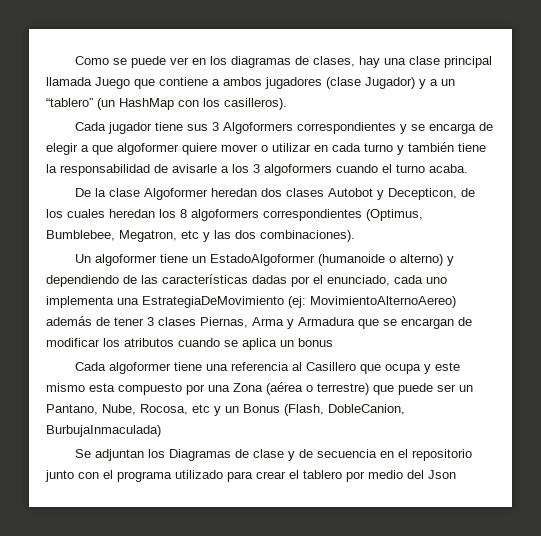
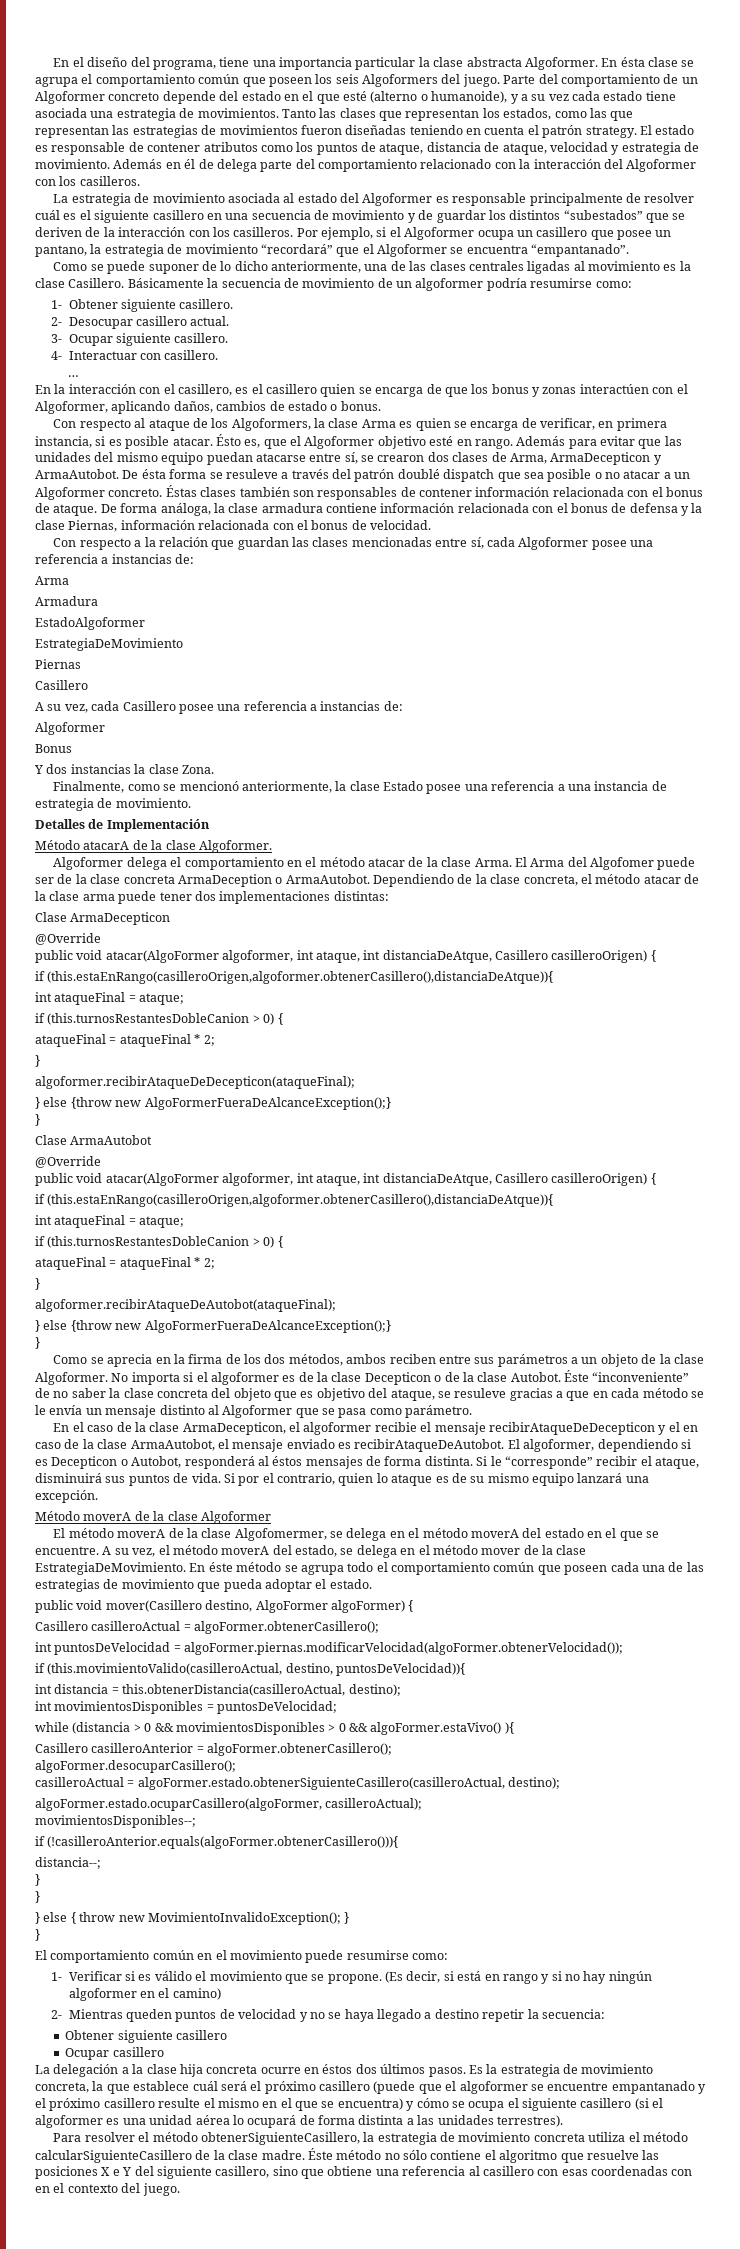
- Como se puede ver en los diagramas de clases, hay una clase principal llamada Juego que contiene a ambos jugadores (clase Jugador) y a un “tablero” (un HashMap con los casilleros).
- Cada jugador tiene sus 3 Algoformers correspondientes y se encarga de elegir a que algoformer quiere mover o utilizar en cada turno y también tiene la responsabilidad de avisarle a los 3 algoformers cuando el turno acaba.
- De la clase Algoformer heredan dos clases Autobot y Decepticon, de los cuales heredan los 8 algoformers correspondientes (Optimus, Bumblebee, Megatron, etc y las dos combinaciones).
- Un algoformer tiene un EstadoAlgoformer (humanoide o alterno) y dependiendo de las características dadas por el enunciado, cada uno implementa una EstrategiaDeMovimiento (ej: MovimientoAlternoAereo) además de tener 3 clases Piernas, Arma y Armadura que se encargan de modificar los atributos cuando se aplica un bonus
- Cada algoformer tiene una referencia al Casillero que ocupa y este mismo esta compuesto por una Zona (aérea o terrestre) que puede ser un Pantano, Nube, Rocosa, etc y un Bonus (Flash, DobleCanion, BurbujaInmaculada)
- Se adjuntan los Diagramas de clase y de secuencia en el repositorio junto con el programa utilizado para crear el tablero por medio del Json
+ En el diseño del programa, tiene una importancia particular la clase abstracta Algoformer. En ésta clase se agrupa el comportamiento común que poseen los seis Algoformers del juego. Parte del comportamiento de un Algoformer concreto depende del estado en el que esté (alterno o humanoide), y a su vez cada estado tiene asociada una estrategia de movimientos. Tanto las clases que representan los estados, como las que representan las estrategias de movimientos fueron diseñadas teniendo en cuenta el patrón strategy. El estado es responsable de contener atributos como los puntos de ataque, distancia de ataque, velocidad y estrategia de movimiento. Además en él de delega parte del comportamiento relacionado con la interacción del Algoformer con los casilleros.
+ La estrategia de movimiento asociada al estado del Algoformer es responsable principalmente de resolver cuál es el siguiente casillero en una secuencia de movimiento y de guardar los distintos “subestados” que se deriven de la interacción con los casilleros. Por ejemplo, si el Algoformer ocupa un casillero que posee un pantano, la estrategia de movimiento “recordará” que el Algoformer se encuentra “empantanado”.
+ Como se puede suponer de lo dicho anteriormente, una de las clases centrales ligadas al movimiento es la clase Casillero. Básicamente la secuencia de movimiento de un algoformer podría resumirse como:
+ 1- Obtener siguiente casillero.
+ 2- Desocupar casillero actual.
+ 3- Ocupar siguiente casillero.
+ 4- Interactuar con casillero.
+ …
+ En la interacción con el casillero, es el casillero quien se encarga de que los bonus y zonas interactúen con el Algoformer, aplicando daños, cambios de estado o bonus.
+ Con respecto al ataque de los Algoformers, la clase Arma es quien se encarga de verificar, en primera instancia, si es posible atacar. Ésto es, que el Algoformer objetivo esté en rango. Además para evitar que las unidades del mismo equipo puedan atacarse entre sí, se crearon dos clases de Arma, ArmaDecepticon y ArmaAutobot. De ésta forma se resuleve a través del patrón doublé dispatch que sea posible o no atacar a un Algoformer concreto. Éstas clases también son responsables de contener información relacionada con el bonus de ataque. De forma análoga, la clase armadura contiene información relacionada con el bonus de defensa y la clase Piernas, información relacionada con el bonus de velocidad.
+ Con respecto a la relación que guardan las clases mencionadas entre sí, cada Algoformer posee una referencia a instancias de:
+ Arma
+ Armadura
+ EstadoAlgoformer
+ EstrategiaDeMovimiento
+ Piernas
+ Casillero
+ A su vez, cada Casillero posee una referencia a instancias de:
+ Algoformer
+ Bonus
+ Y dos instancias la clase Zona.
+ Finalmente, como se mencionó anteriormente, la clase Estado posee una referencia a una instancia de estrategia de movimiento.
+ Detalles de Implementación
+ Método atacarA de la clase Algoformer.
+ Algoformer delega el comportamiento en el método atacar de la clase Arma. El Arma del Algofomer puede ser de la clase concreta ArmaDeception o ArmaAutobot. Dependiendo de la clase concreta, el método atacar de la clase arma puede tener dos implementaciones distintas:
+ Clase ArmaDecepticon
+ @Override
+ public void atacar(AlgoFormer algoformer, int ataque, int distanciaDeAtque, Casillero casilleroOrigen) {
+ if (this.estaEnRango(casilleroOrigen,algoformer.obtenerCasillero(),distanciaDeAtque)){
+ int ataqueFinal = ataque;
+ if (this.turnosRestantesDobleCanion > 0) {
+ ataqueFinal = ataqueFinal * 2;
+ }
+ algoformer.recibirAtaqueDeDecepticon(ataqueFinal);
+ } else {throw new AlgoFormerFueraDeAlcanceException();}
+ }
+ Clase ArmaAutobot
+ @Override
+ public void atacar(AlgoFormer algoformer, int ataque, int distanciaDeAtque, Casillero casilleroOrigen) {
+ if (this.estaEnRango(casilleroOrigen,algoformer.obtenerCasillero(),distanciaDeAtque)){
+ int ataqueFinal = ataque;
+ if (this.turnosRestantesDobleCanion > 0) {
+ ataqueFinal = ataqueFinal * 2;
+ }
+ algoformer.recibirAtaqueDeAutobot(ataqueFinal);
+ } else {throw new AlgoFormerFueraDeAlcanceException();}
+ }
+ Como se aprecia en la firma de los dos métodos, ambos reciben entre sus parámetros a un objeto de la clase Algoformer. No importa si el algoformer es de la clase Decepticon o de la clase Autobot. Éste “inconveniente” de no saber la clase concreta del objeto que es objetivo del ataque, se resuleve gracias a que en cada método se le envía un mensaje distinto al Algoformer que se pasa como parámetro.
+ En el caso de la clase ArmaDecepticon, el algoformer recibie el mensaje recibirAtaqueDeDecepticon y el en caso de la clase ArmaAutobot, el mensaje enviado es recibirAtaqueDeAutobot. El algoformer, dependiendo si es Decepticon o Autobot, responderá al éstos mensajes de forma distinta. Si le “corresponde” recibir el ataque, disminuirá sus puntos de vida. Si por el contrario, quien lo ataque es de su mismo equipo lanzará una excepción.
+ Método moverA de la clase Algoformer
+ El método moverA de la clase Algofomermer, se delega en el método moverA del estado en el que se encuentre. A su vez, el método moverA del estado, se delega en el método mover de la clase EstrategiaDeMovimiento. En éste método se agrupa todo el comportamiento común que poseen cada una de las estrategias de movimiento que pueda adoptar el estado.
+ public void mover(Casillero destino, AlgoFormer algoFormer) {
+ Casillero casilleroActual = algoFormer.obtenerCasillero();
+ int puntosDeVelocidad = algoFormer.piernas.modificarVelocidad(algoFormer.obtenerVelocidad());
+ if (this.movimientoValido(casilleroActual, destino, puntosDeVelocidad)){
+ int distancia = this.obtenerDistancia(casilleroActual, destino);
+ int movimientosDisponibles = puntosDeVelocidad;
+ while (distancia > 0 && movimientosDisponibles > 0 && algoFormer.estaVivo() ){
+ Casillero casilleroAnterior = algoFormer.obtenerCasillero();
+ algoFormer.desocuparCasillero();
+ casilleroActual = algoFormer.estado.obtenerSiguienteCasillero(casilleroActual, destino);
+ algoFormer.estado.ocuparCasillero(algoFormer, casilleroActual);
+ movimientosDisponibles--;
+ if (!casilleroAnterior.equals(algoFormer.obtenerCasillero())){
+ distancia--;
+ }
+ }
+ } else { throw new MovimientoInvalidoException(); }
+ }
+ El comportamiento común en el movimiento puede resumirse como:
+ 1- Verificar si es válido el movimiento que se propone. (Es decir, si está en rango y si no hay ningún algoformer en el camino)
+ 2- Mientras queden puntos de velocidad y no se haya llegado a destino repetir la secuencia:
+ Obtener siguiente casillero
+ Ocupar casillero
+ La delegación a la clase hija concreta ocurre en éstos dos últimos pasos. Es la estrategia de movimiento concreta, la que establece cuál será el próximo casillero (puede que el algoformer se encuentre empantanado y el próximo casillero resulte el mismo en el que se encuentra) y cómo se ocupa el siguiente casillero (si el algoformer es una unidad aérea lo ocupará de forma distinta a las unidades terrestres).
+ Para resolver el método obtenerSiguienteCasillero, la estrategia de movimiento concreta utiliza el método calcularSiguienteCasillero de la clase madre. Éste método no sólo contiene el algoritmo que resuelve las posiciones X e Y del siguiente casillero, sino que obtiene una referencia al casillero con esas coordenadas con en el contexto del juego.

